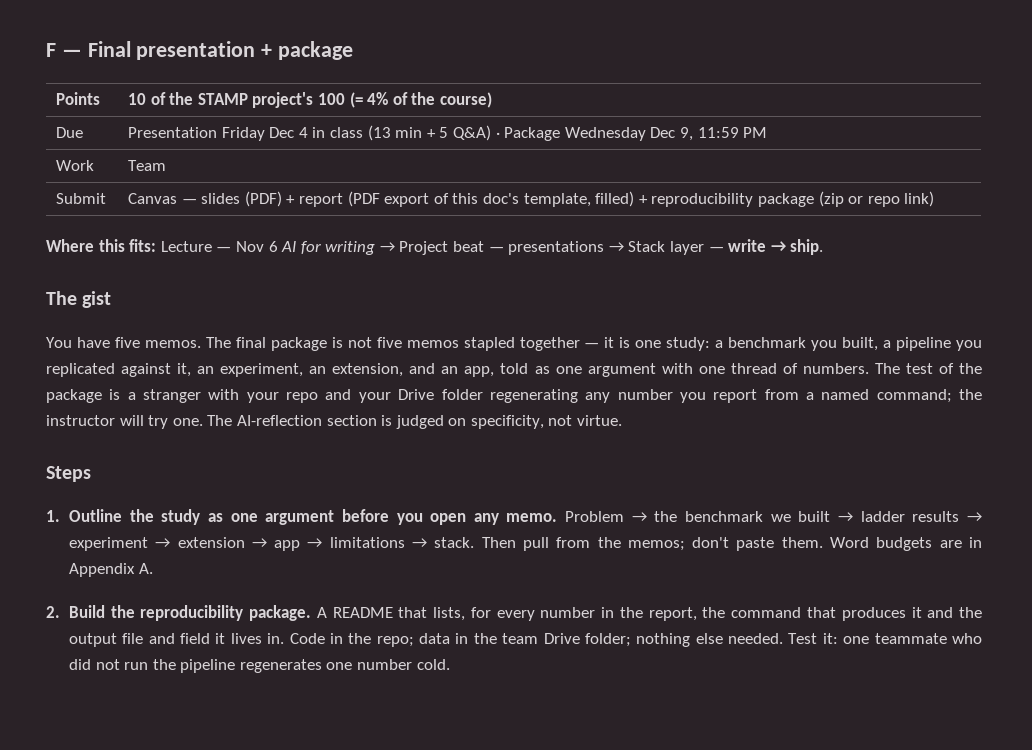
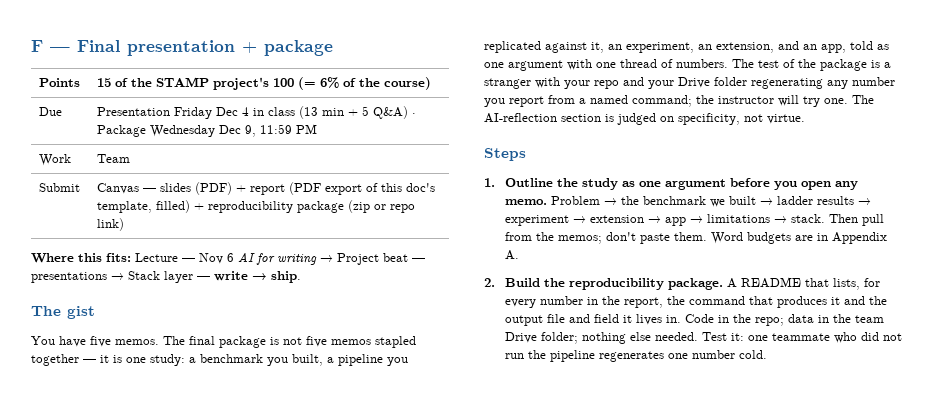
- Points | 10 of the STAMP project's 100 (= 4% of the course)
+ Points | 15 of the STAMP project's 100 (= 6% of the course)

